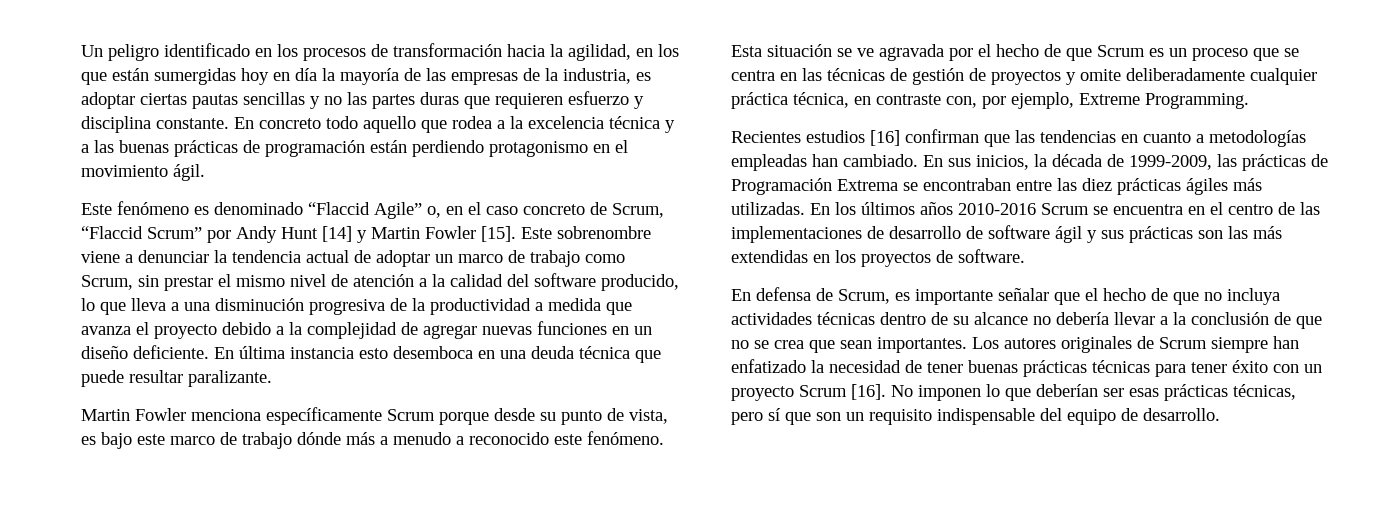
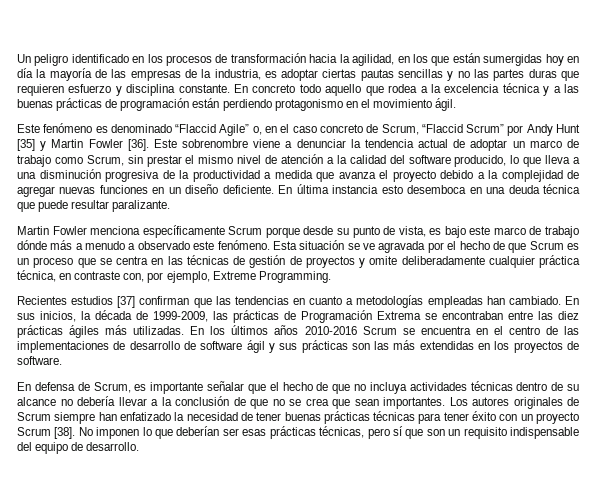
- Este fenómeno es denominado “Flaccid Agile” o, en el caso concreto de Scrum, “Flaccid Scrum” por Andy Hunt [14] y Martin Fowler [15].
+ Este fenómeno es denominado “Flaccid Agile” o, en el caso concreto de Scrum, “Flaccid Scrum” por Andy Hunt [35] y Martin Fowler [36].
- Martin Fowler menciona específicamente Scrum porque desde su punto de vista, es bajo este marco de trabajo dónde más a menudo a reconocido este fenómeno.
+ Martin Fowler menciona específicamente Scrum porque desde su punto de vista, es bajo este marco de trabajo dónde más a menudo a observado este fenómeno.
- Recientes estudios [16] confirman que las tendencias en cuanto a metodologías empleadas han cambiado.
+ Recientes estudios [37] confirman que las tendencias en cuanto a metodologías empleadas han cambiado.
- Los autores originales de Scrum siempre han enfatizado la necesidad de tener buenas prácticas técnicas para tener éxito con un proyecto Scrum [16].
+ Los autores originales de Scrum siempre han enfatizado la necesidad de tener buenas prácticas técnicas para tener éxito con un proyecto Scrum [38].

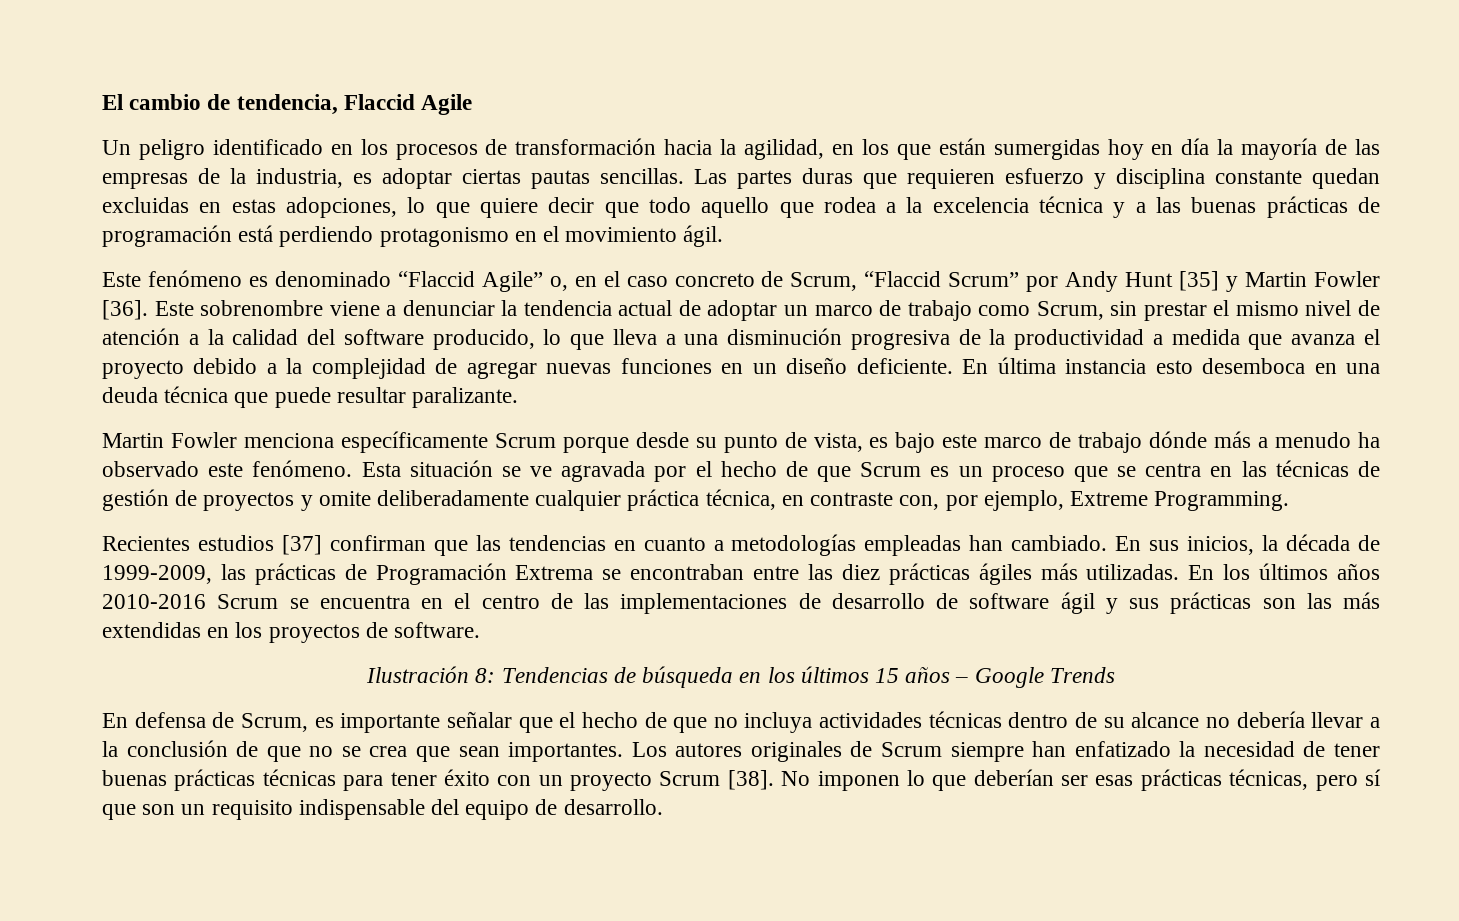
+ El cambio de tendencia, Flaccid Agile
- Un peligro identificado en los procesos de transformación hacia la agilidad, en los que están sumergidas hoy en día la mayoría de las empresas de la industria, es adoptar ciertas pautas sencillas y no las partes duras que requieren esfuerzo y disciplina constante. En concreto todo aquello que rodea a la excelencia técnica y a las buenas prácticas de programación están perdiendo protagonismo en el movimiento ágil.
+ Un peligro identificado en los procesos de transformación hacia la agilidad, en los que están sumergidas hoy en día la mayoría de las empresas de la industria, es adoptar ciertas pautas sencillas. Las partes duras que requieren esfuerzo y disciplina constante quedan excluidas en estas adopciones, lo que quiere decir que todo aquello que rodea a la excelencia técnica y a las buenas prácticas de programación está perdiendo protagonismo en el movimiento ágil.
- Martin Fowler menciona específicamente Scrum porque desde su punto de vista, es bajo este marco de trabajo dónde más a menudo a observado este fenómeno.
+ Martin Fowler menciona específicamente Scrum porque desde su punto de vista, es bajo este marco de trabajo dónde más a menudo ha observado este fenómeno.
+ Ilustración 8: Tendencias de búsqueda en los últimos 15 años – Google Trends

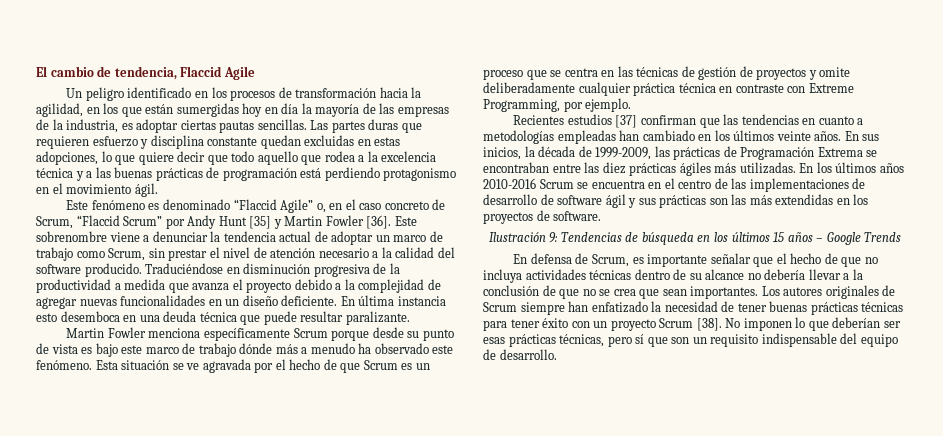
- Este sobrenombre viene a denunciar la tendencia actual de adoptar un marco de trabajo como Scrum, sin prestar el mismo nivel de atención a la calidad del software producido, lo que lleva a una disminución progresiva de la productividad a medida que avanza el proyecto debido a la complejidad de agregar nuevas funciones en un diseño deficiente.
+ Este sobrenombre viene a denunciar la tendencia actual de adoptar un marco de trabajo como Scrum, sin prestar el nivel de atención necesario a la calidad del software producido. Traduciéndose en disminución progresiva de la productividad a medida que avanza el proyecto debido a la complejidad de agregar nuevas funcionalidades en un diseño deficiente.
- Martin Fowler menciona específicamente Scrum porque desde su punto de vista, es bajo este marco de trabajo dónde más a menudo ha observado este fenómeno.
+ Martin Fowler menciona específicamente Scrum porque desde su punto de vista es bajo este marco de trabajo dónde más a menudo ha observado este fenómeno.
- Esta situación se ve agravada por el hecho de que Scrum es un proceso que se centra en las técnicas de gestión de proyectos y omite deliberadamente cualquier práctica técnica, en contraste con, por ejemplo, Extreme Programming.
+ Esta situación se ve agravada por el hecho de que Scrum es un proceso que se centra en las técnicas de gestión de proyectos y omite deliberadamente cualquier práctica técnica en contraste con Extreme Programming, por ejemplo.
- Recientes estudios [37] confirman que las tendencias en cuanto a metodologías empleadas han cambiado.
+ Recientes estudios [37] confirman que las tendencias en cuanto a metodologías empleadas han cambiado en los últimos veinte años.
- Ilustración 8: Tendencias de búsqueda en los últimos 15 años – Google Trends
+ Ilustración 9: Tendencias de búsqueda en los últimos 15 años – Google Trends

